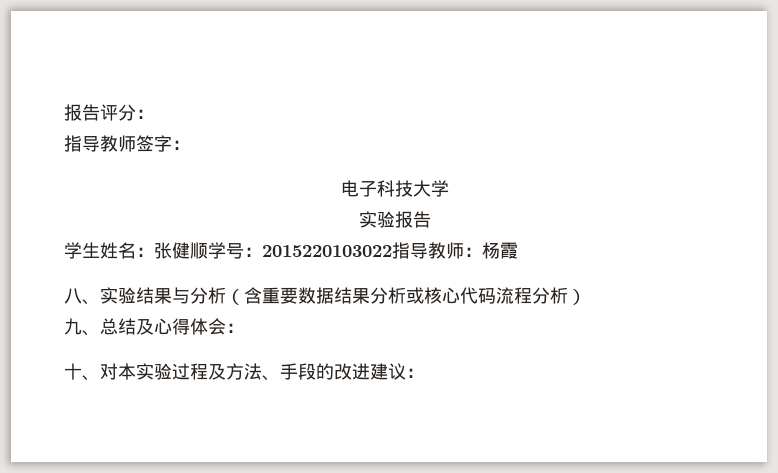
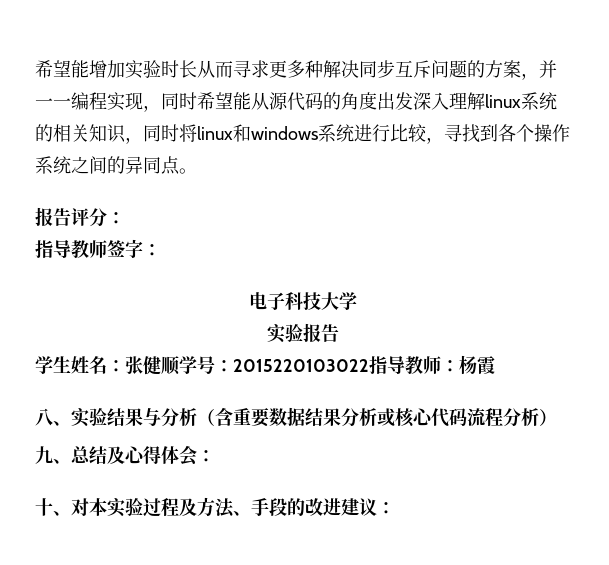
+ 希望能增加实验时长从而寻求更多种解决同步互斥问题的方案，并一一编程实现，同时希望能从源代码的角度出发深入理解linux系统的相关知识，同时将linux和windows系统进行比较，寻找到各个操作系统之间的异同点。

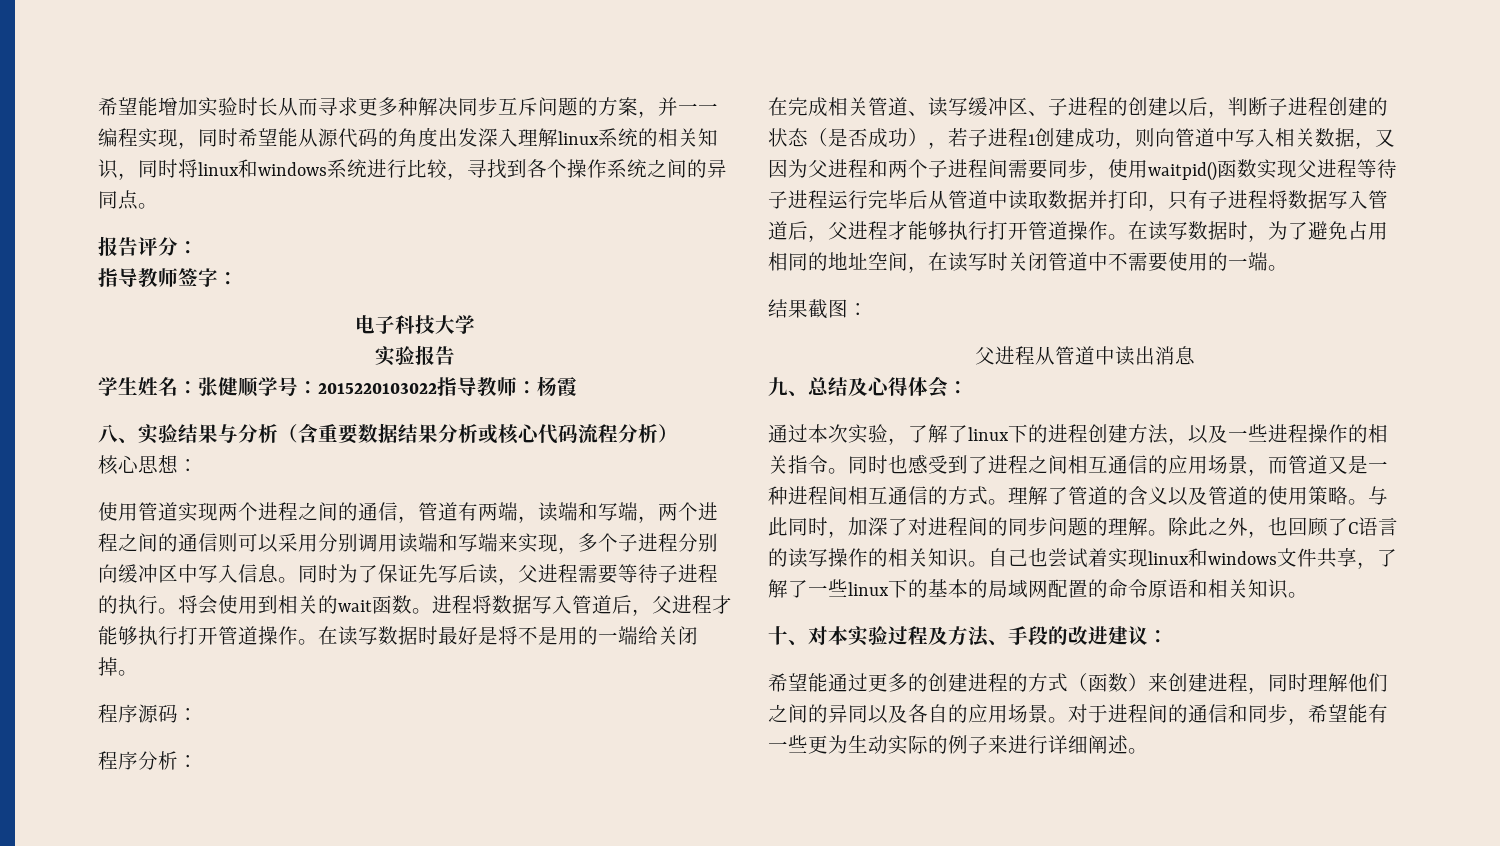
+ 核心思想：
+ 使用管道实现两个进程之间的通信，管道有两端，读端和写端，两个进程之间的通信则可以采用分别调用读端和写端来实现，多个子进程分别向缓冲区中写入信息。同时为了保证先写后读，父进程需要等待子进程的执行。将会使用到相关的wait函数。进程将数据写入管道后，父进程才能够执行打开管道操作。在读写数据时最好是将不是用的一端给关闭掉。
+ 程序源码：
+ 程序分析：
+ 在完成相关管道、读写缓冲区、子进程的创建以后，判断子进程创建的状态（是否成功），若子进程1创建成功，则向管道中写入相关数据，又因为父进程和两个子进程间需要同步，使用waitpid()函数实现父进程等待子进程运行完毕后从管道中读取数据并打印，只有子进程将数据写入管道后，父进程才能够执行打开管道操作。在读写数据时，为了避免占用相同的地址空间，在读写时关闭管道中不需要使用的一端。
+ 结果截图：
+ 父进程从管道中读出消息
+ 通过本次实验，了解了linux下的进程创建方法，以及一些进程操作的相关指令。同时也感受到了进程之间相互通信的应用场景，而管道又是一种进程间相互通信的方式。理解了管道的含义以及管道的使用策略。与此同时，加深了对进程间的同步问题的理解。除此之外，也回顾了C语言的读写操作的相关知识。自己也尝试着实现linux和windows文件共享，了解了一些linux下的基本的局域网配置的命令原语和相关知识。
+ 希望能通过更多的创建进程的方式（函数）来创建进程，同时理解他们之间的异同以及各自的应用场景。对于进程间的通信和同步，希望能有一些更为生动实际的例子来进行详细阐述。

